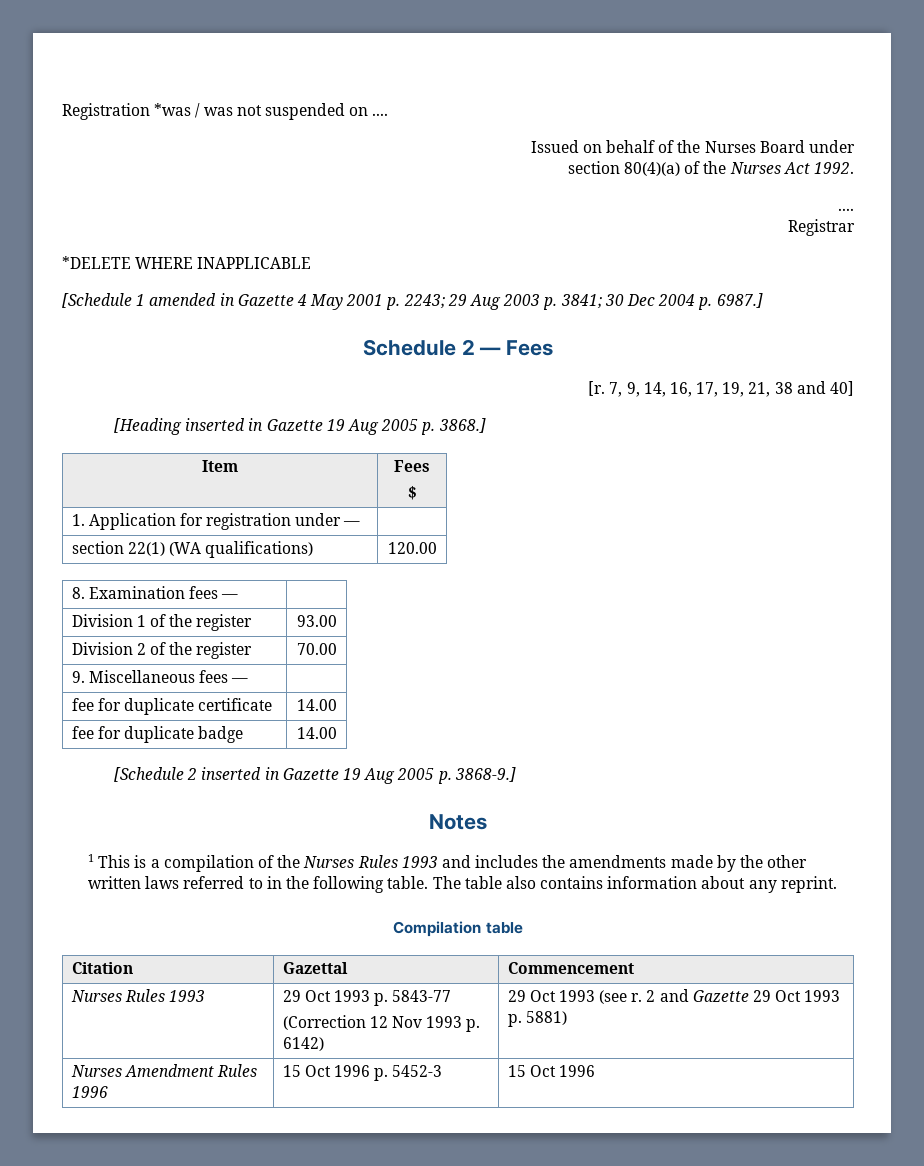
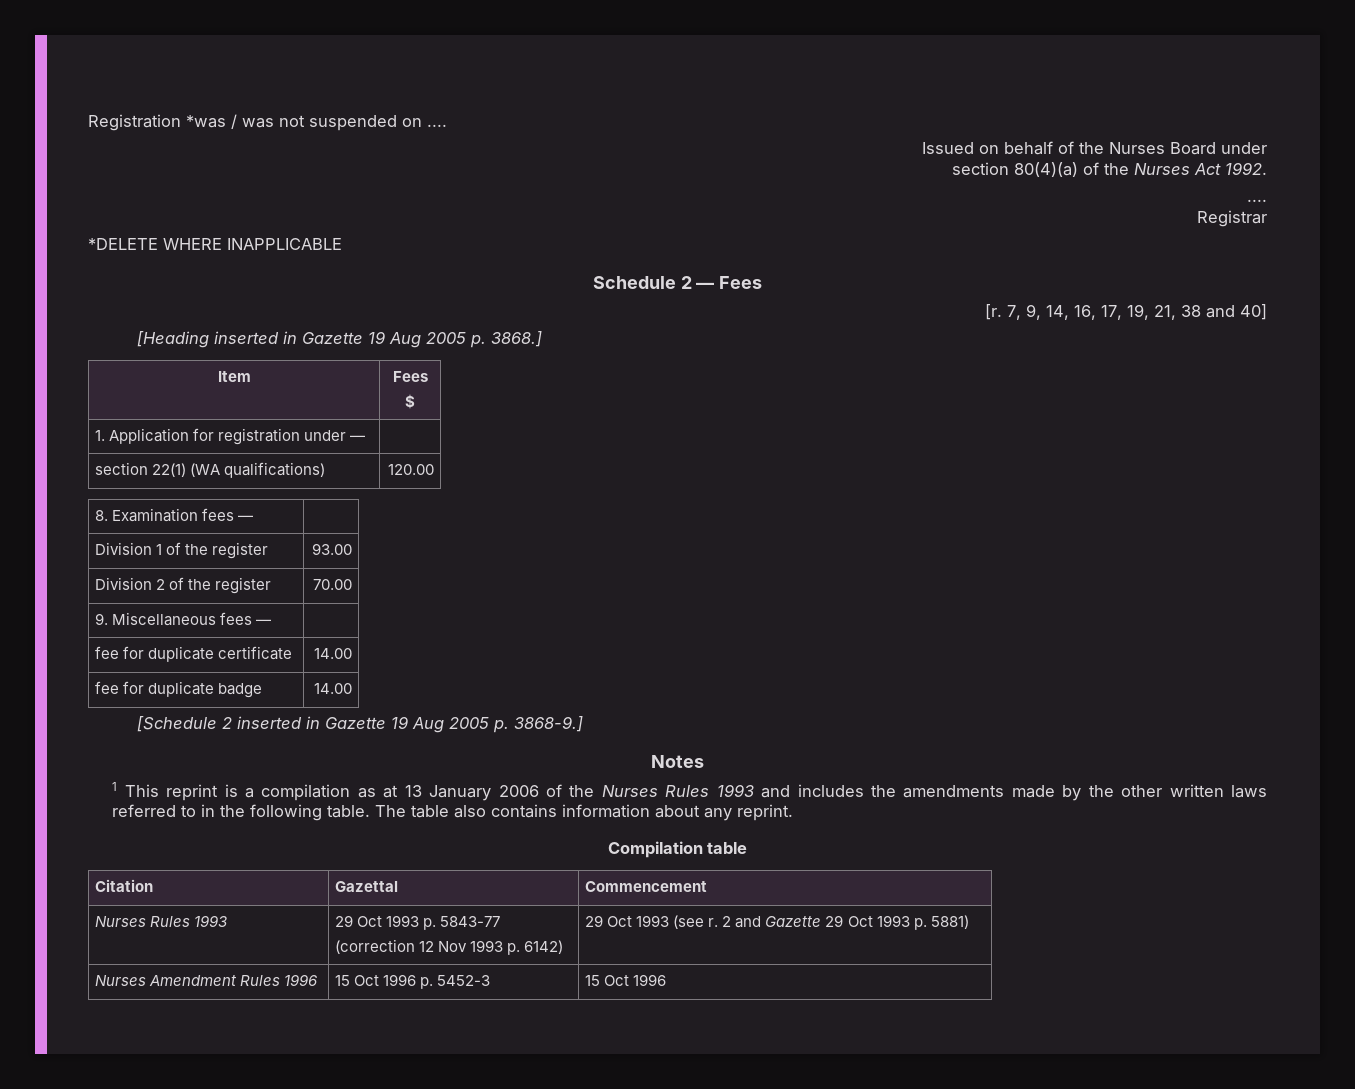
- [Schedule 1 amended in Gazette 4 May 2001 p. 2243; 29 Aug 2003 p. 3841; 30 Dec 2004 p. 6987.]
- 1 This is a compilation of the Nurses Rules 1993 and includes the amendments made by the other written laws referred to in the following table.
+ 1 This reprint is a compilation as at 13 January 2006 of the Nurses Rules 1993 and includes the amendments made by the other written laws referred to in the following table.
  Nurses Rules 1993 | 29 Oct 1993 p. 5843-77
- (Correction 12 Nov 1993 p. 6142) | 29 Oct 1993 (see r. 2 and Gazette 29 Oct 1993 p. 5881)
+ (correction 12 Nov 1993 p. 6142) | 29 Oct 1993 (see r. 2 and Gazette 29 Oct 1993 p. 5881)

